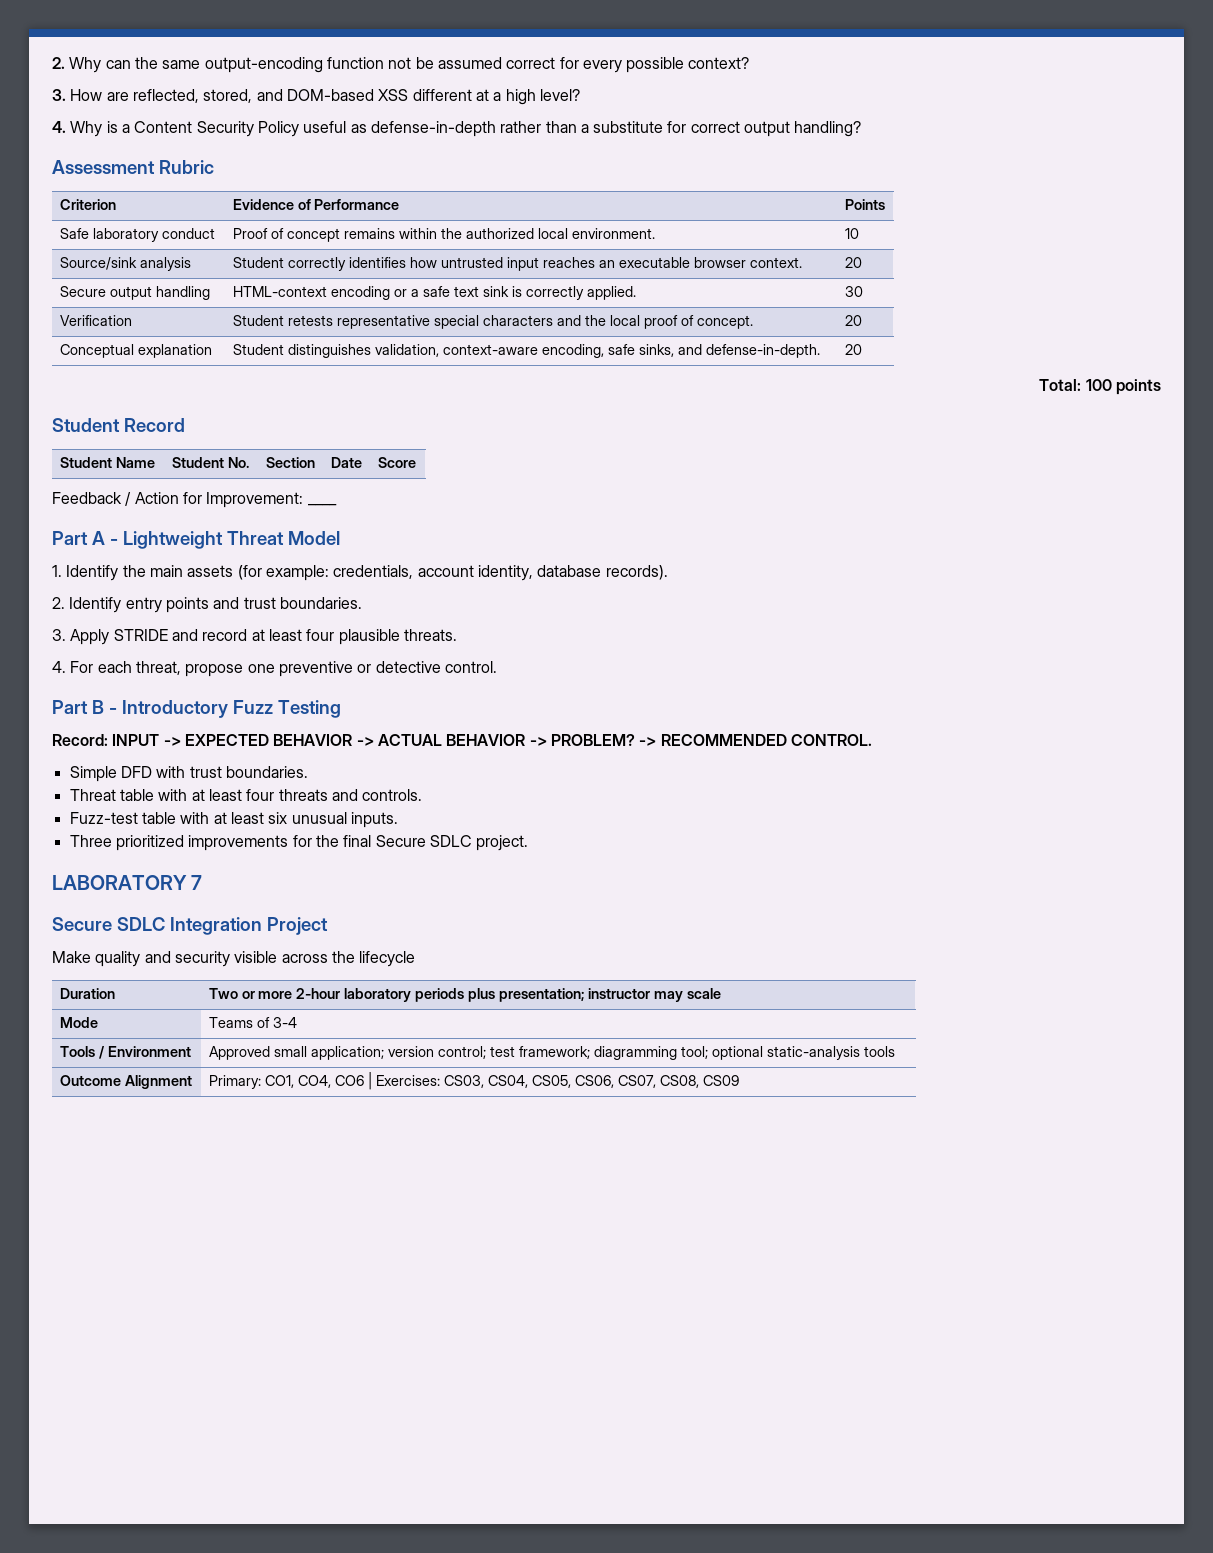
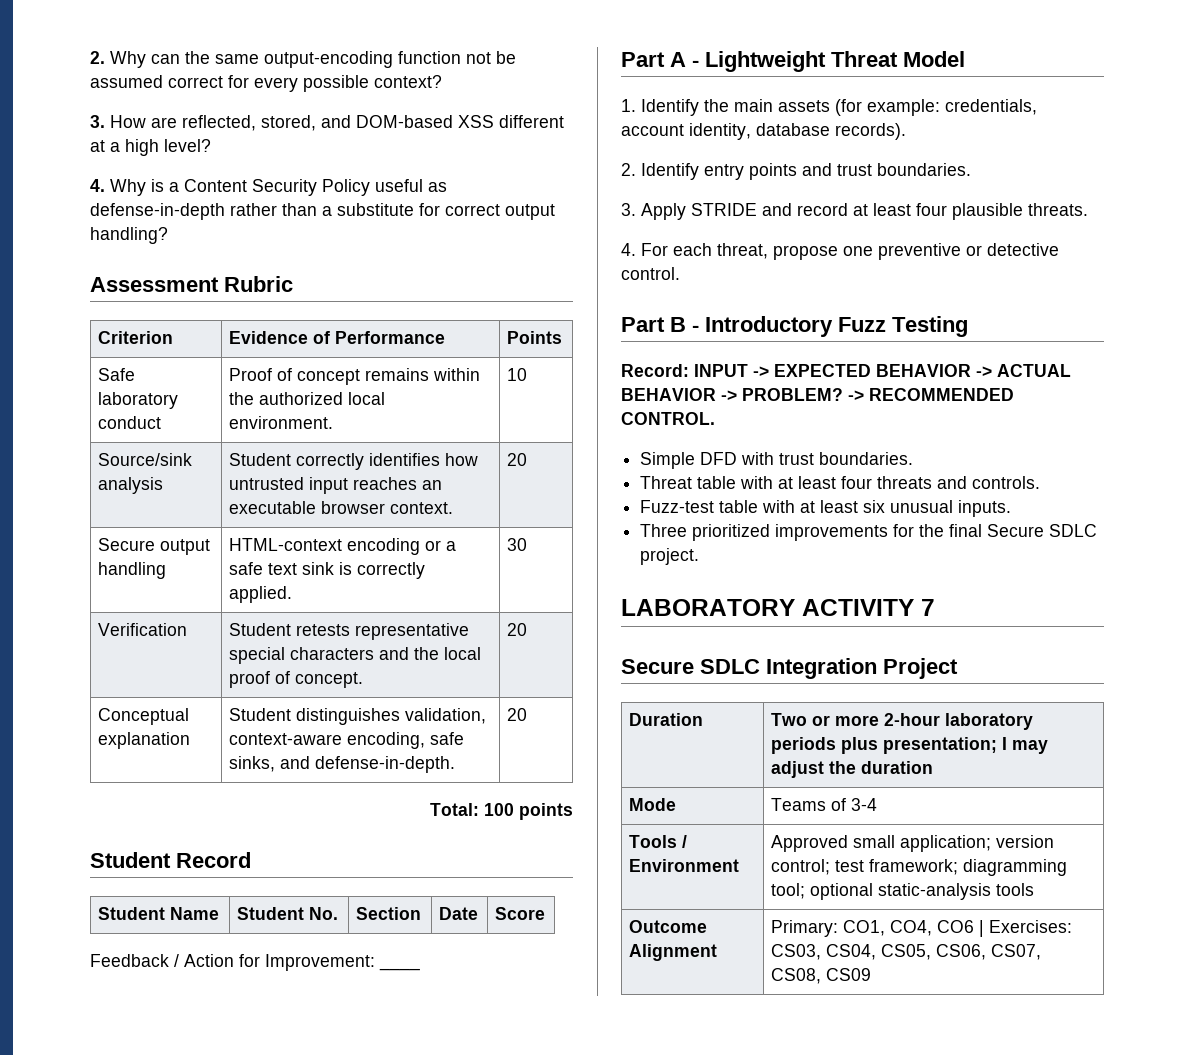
- LABORATORY 7
+ LABORATORY ACTIVITY 7
- Make quality and security visible across the lifecycle
- Duration | Two or more 2-hour laboratory periods plus presentation; instructor may scale
+ Duration | Two or more 2-hour laboratory periods plus presentation; I may adjust the duration

